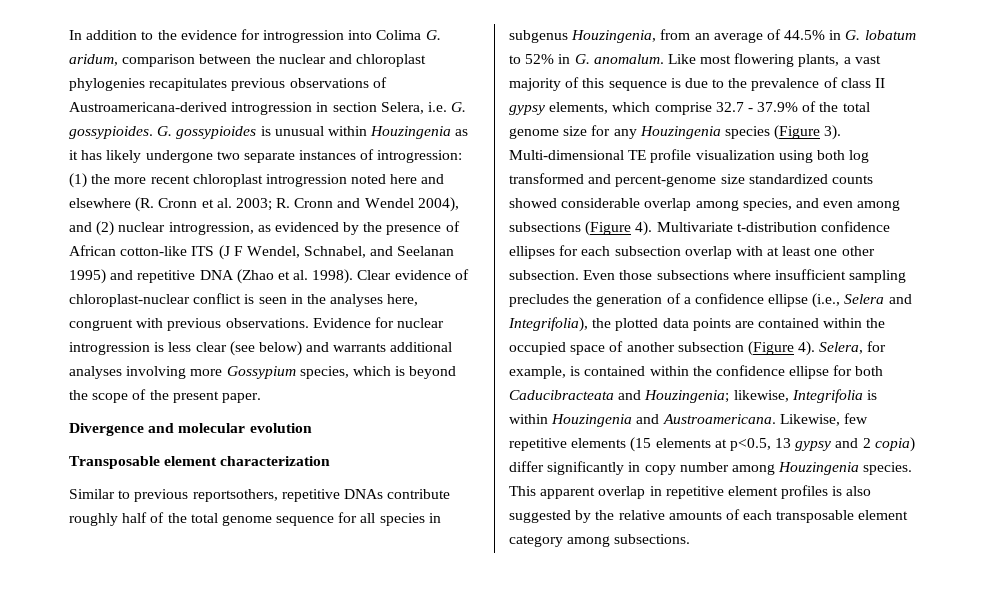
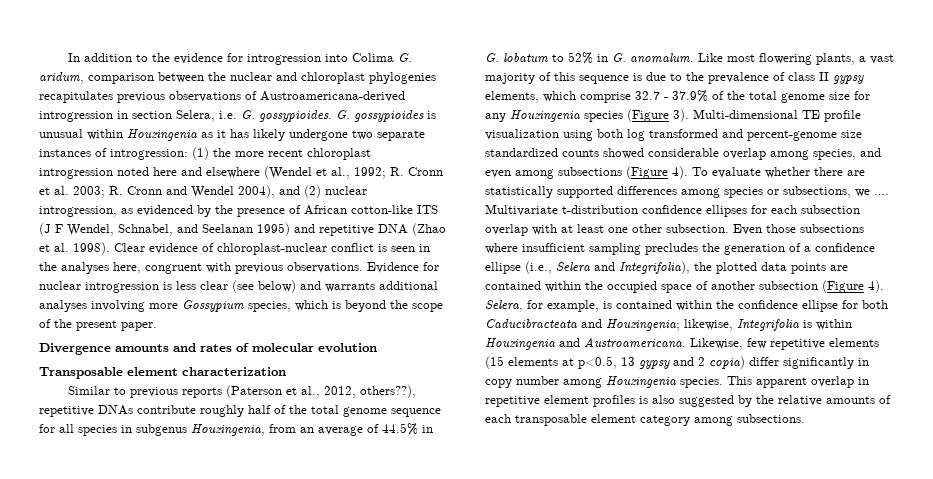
- (1) the more recent chloroplast introgression noted here and elsewhere (R. Cronn et al. 2003;
+ (1) the more recent chloroplast introgression noted here and elsewhere (Wendel et al., 1992; R. Cronn et al. 2003;
- Divergence and molecular evolution
+ Divergence amounts and rates of molecular evolution
- Similar to previous reportsothers, repetitive DNAs contribute roughly half of the total genome sequence for all species in subgenus Houzingenia, from an average of 44.5% in G. lobatum to 52% in G. anomalum.
+ Similar to previous reports (Paterson et al., 2012, others??), repetitive DNAs contribute roughly half of the total genome sequence for all species in subgenus Houzingenia, from an average of 44.5% in G. lobatum to 52% in G. anomalum.
+ To evaluate whether there are statistically supported differences among species or subsections, we ….

